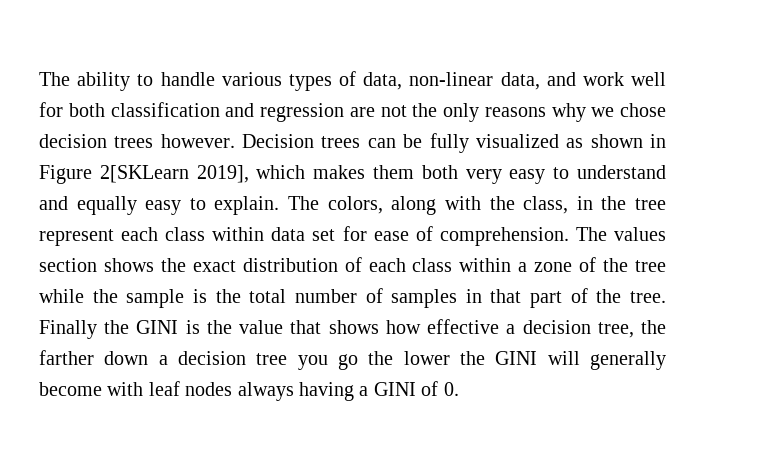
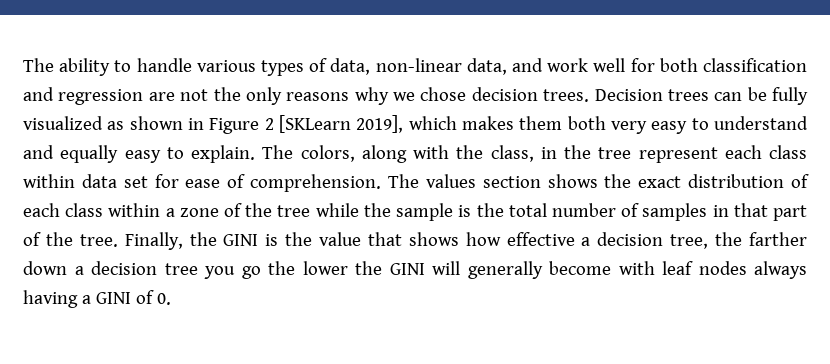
- The ability to handle various types of data, non-linear data, and work well for both classification and regression are not the only reasons why we chose decision trees however.
+ The ability to handle various types of data, non-linear data, and work well for both classification and regression are not the only reasons why we chose decision trees.
- Decision trees can be fully visualized as shown in Figure 2[SKLearn 2019], which makes them both very easy to understand and equally easy to explain.
+ Decision trees can be fully visualized as shown in Figure 2 [SKLearn 2019], which makes them both very easy to understand and equally easy to explain.
- Finally the GINI is the value that shows how effective a decision tree, the farther down a decision tree you go the lower the GINI will generally become with leaf nodes always having a GINI of 0.
+ Finally, the GINI is the value that shows how effective a decision tree, the farther down a decision tree you go the lower the GINI will generally become with leaf nodes always having a GINI of 0.

